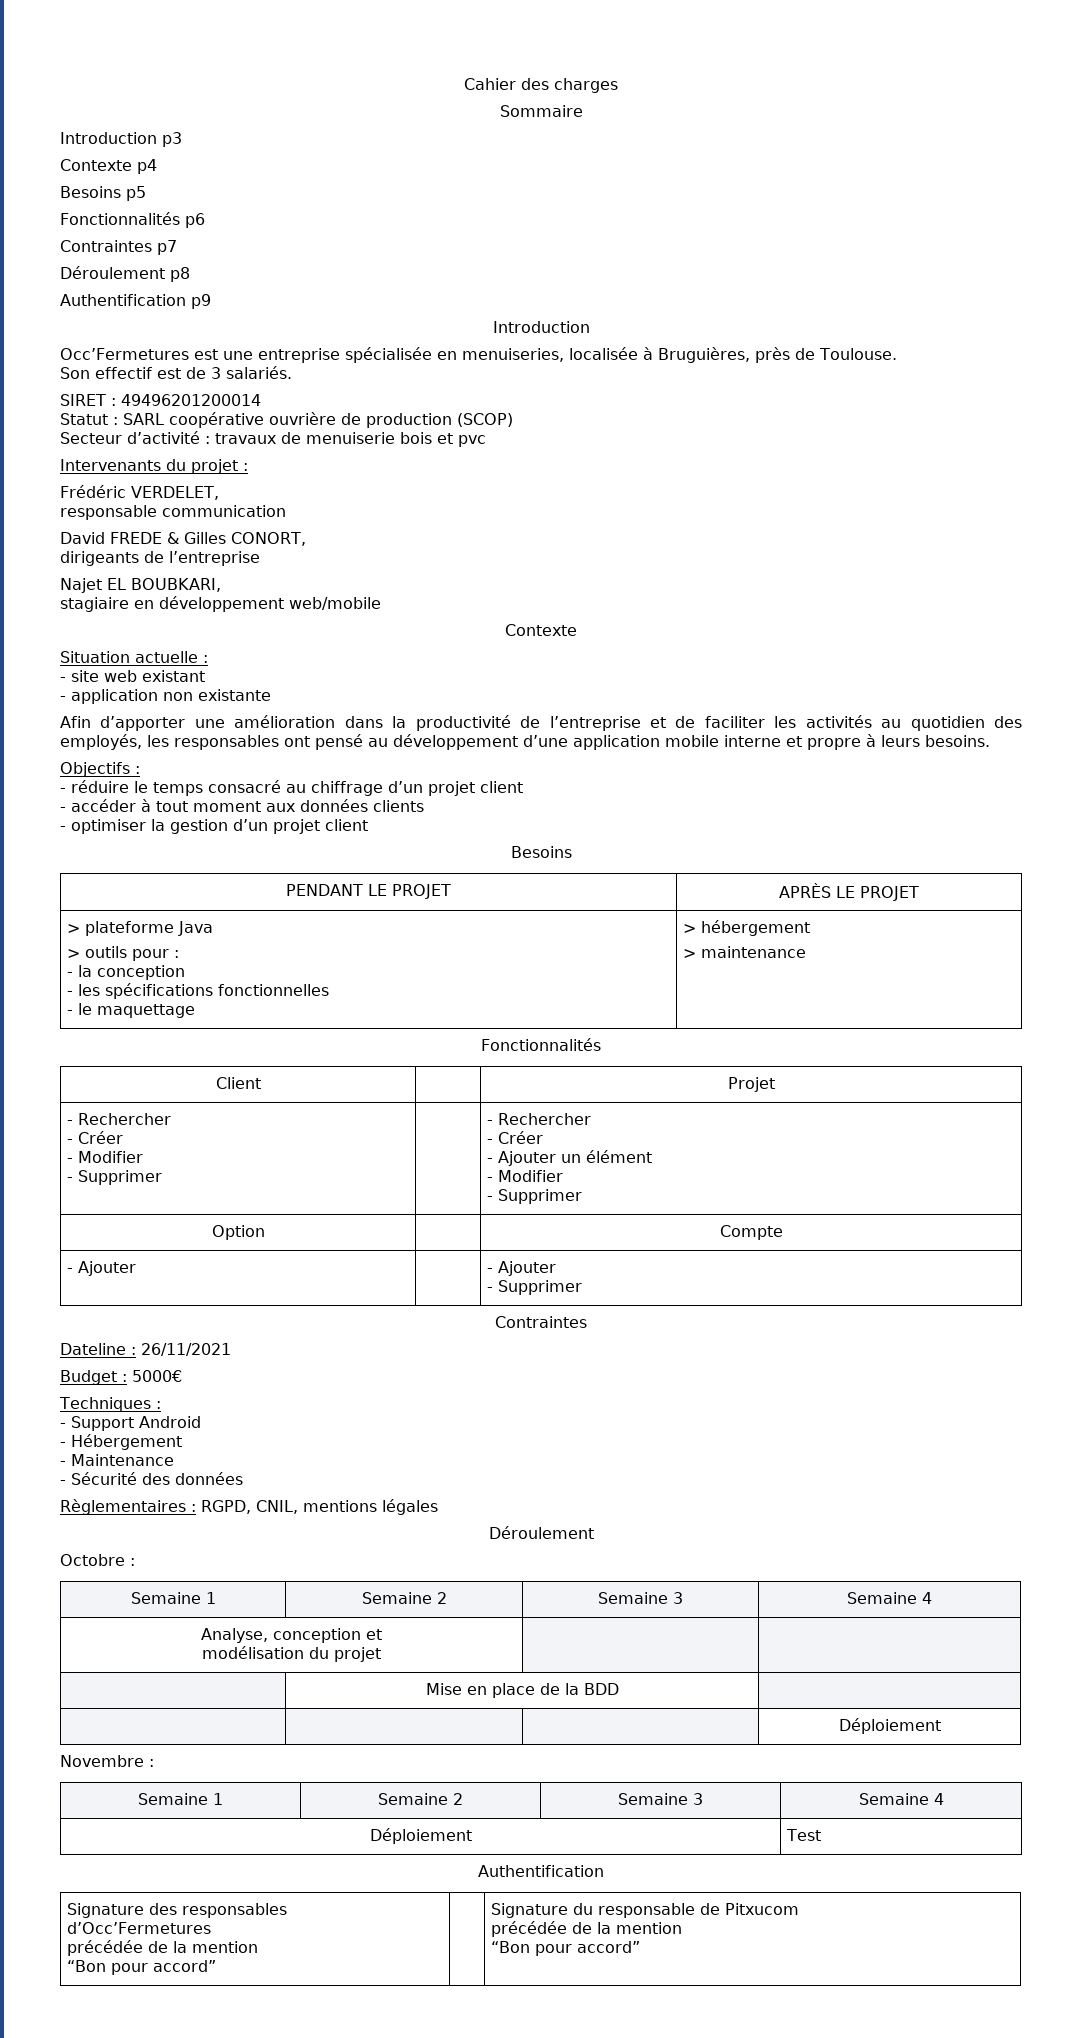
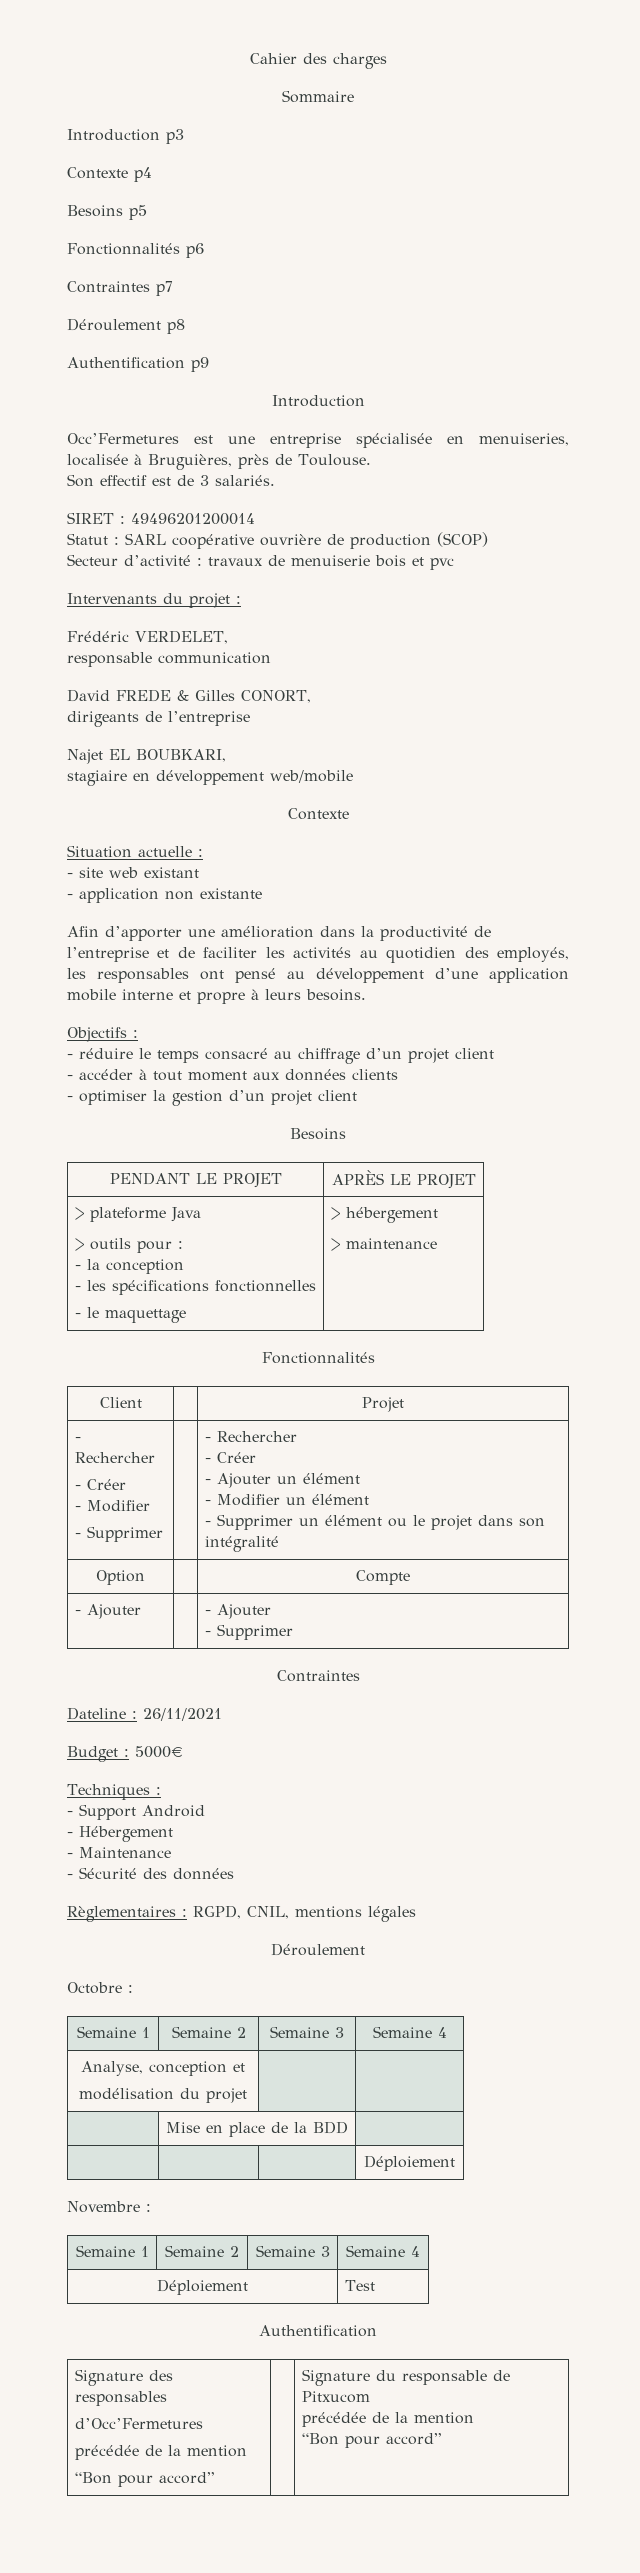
  Client | | Projet
  - Rechercher
  - Créer
  - Modifier
  - Supprimer | | - Rechercher
  - Créer
  - Ajouter un élément
- - Modifier
- - Supprimer
+ - Modifier un élément
+ - Supprimer un élément ou le projet dans son intégralité

